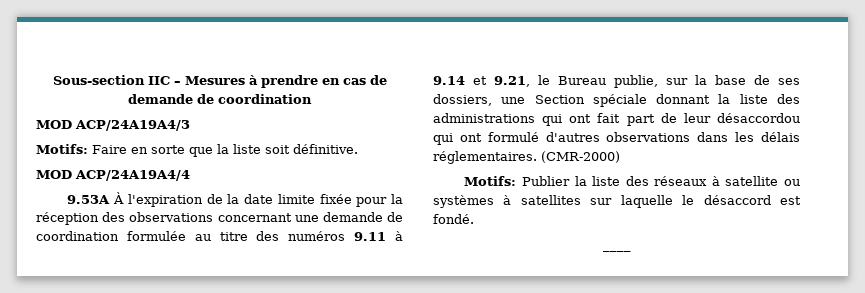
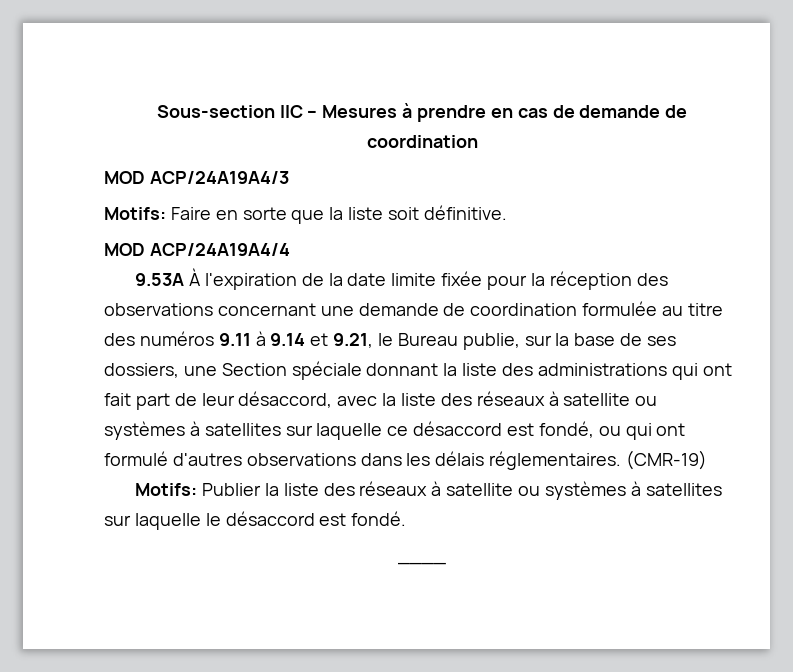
- 9.53A À l'expiration de la date limite fixée pour la réception des observations concernant une demande de coordination formulée au titre des numéros 9.11 à 9.14 et 9.21, le Bureau publie, sur la base de ses dossiers, une Section spéciale donnant la liste des administrations qui ont fait part de leur désaccordou qui ont formulé d'autres observations dans les délais réglementaires.
+ 9.53A À l'expiration de la date limite fixée pour la réception des observations concernant une demande de coordination formulée au titre des numéros 9.11 à 9.14 et 9.21, le Bureau publie, sur la base de ses dossiers, une Section spéciale donnant la liste des administrations qui ont fait part de leur désaccord, avec la liste des réseaux à satellite ou systèmes à satellites sur laquelle ce désaccord est fondé, ou qui ont formulé d'autres observations dans les délais réglementaires.
- (CMR-2000)
+ (CMR-19)

